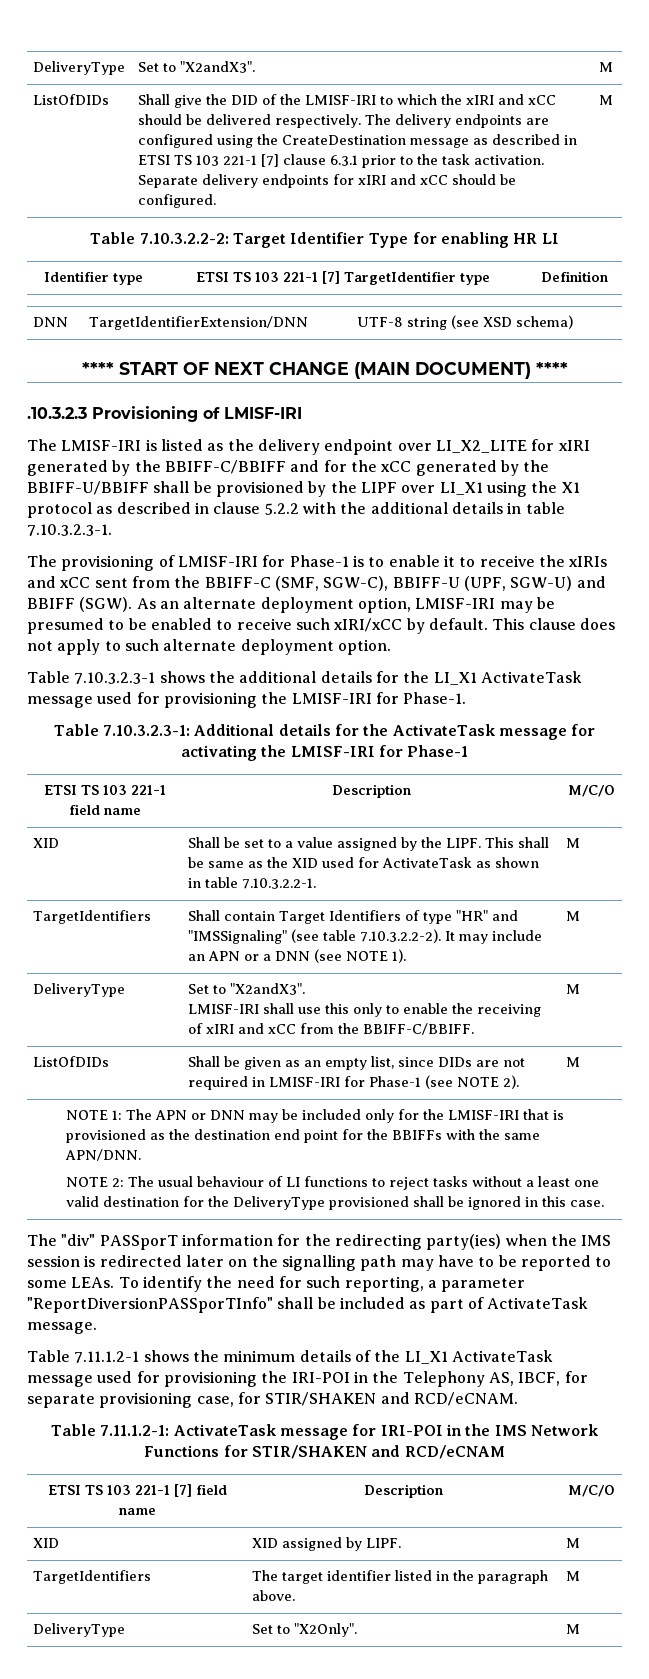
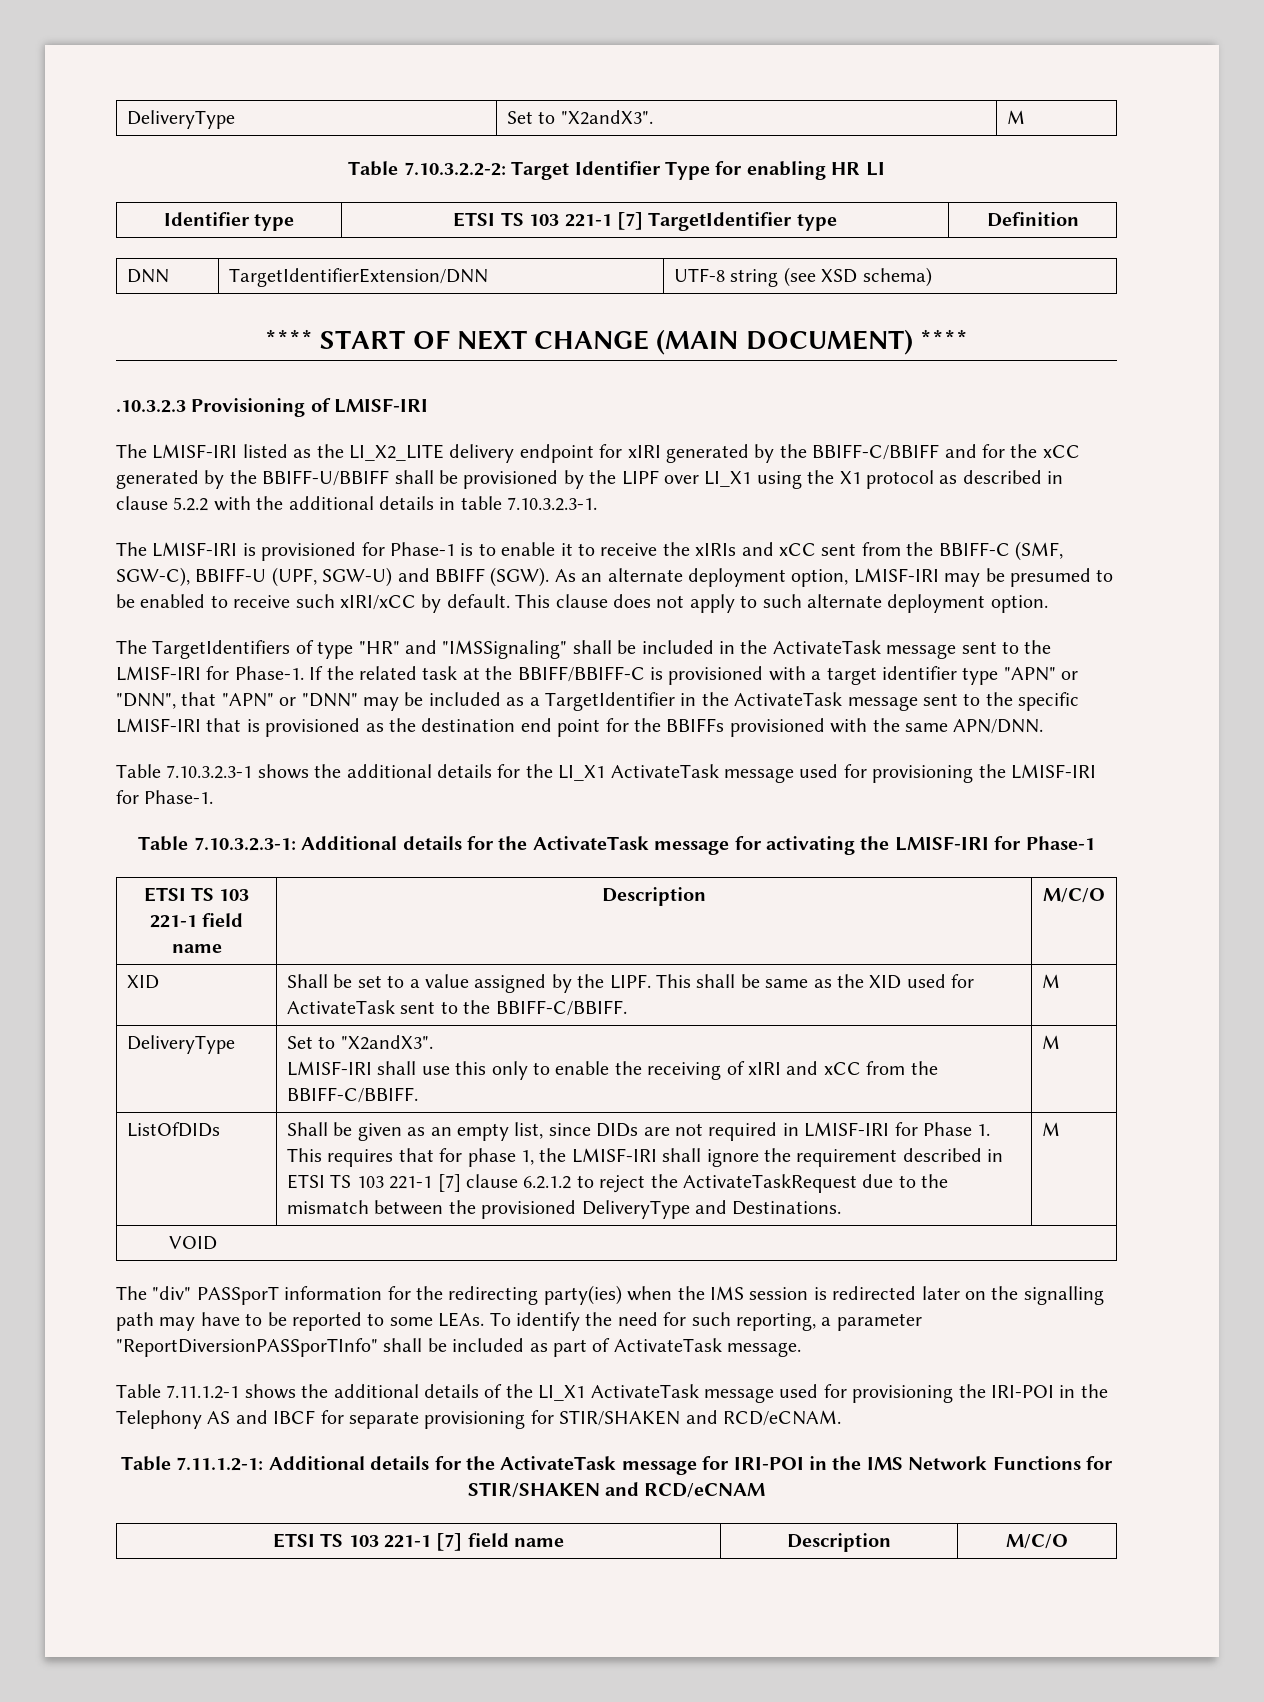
- ListOfDIDs | Shall give the DID of the LMISF-IRI to which the xIRI and xCC should be delivered respectively. The delivery endpoints are configured using the CreateDestination message as described in ETSI TS 103 221-1 [7] clause 6.3.1 prior to the task activation. Separate delivery endpoints for xIRI and xCC should be configured. | M
- The LMISF-IRI is listed as the delivery endpoint over LI_X2_LITE for xIRI generated by the BBIFF-C/BBIFF and for the xCC generated by the BBIFF-U/BBIFF shall be provisioned by the LIPF over LI_X1 using the X1 protocol as described in clause 5.2.2 with the additional details in table 7.10.3.2.3-1.
+ The LMISF-IRI listed as the LI_X2_LITE delivery endpoint for xIRI generated by the BBIFF-C/BBIFF and for the xCC generated by the BBIFF-U/BBIFF shall be provisioned by the LIPF over LI_X1 using the X1 protocol as described in clause 5.2.2 with the additional details in table 7.10.3.2.3-1.
- The provisioning of LMISF-IRI for Phase-1 is to enable it to receive the xIRIs and xCC sent from the BBIFF-C (SMF, SGW-C), BBIFF-U (UPF, SGW-U) and BBIFF (SGW).
+ The LMISF-IRI is provisioned for Phase-1 is to enable it to receive the xIRIs and xCC sent from the BBIFF-C (SMF, SGW-C), BBIFF-U (UPF, SGW-U) and BBIFF (SGW).
+ The TargetIdentifiers of type "HR" and "IMSSignaling" shall be included in the ActivateTask message sent to the LMISF-IRI for Phase-1. If the related task at the BBIFF/BBIFF-C is provisioned with a target identifier type "APN" or "DNN", that "APN" or "DNN" may be included as a TargetIdentifier in the ActivateTask message sent to the specific LMISF-IRI that is provisioned as the destination end point for the BBIFFs provisioned with the same APN/DNN.
- XID | Shall be set to a value assigned by the LIPF. This shall be same as the XID used for ActivateTask as shown in table 7.10.3.2.2-1. | M
- TargetIdentifiers | Shall contain Target Identifiers of type "HR" and "IMSSignaling" (see table 7.10.3.2.2-2). It may include an APN or a DNN (see NOTE 1). | M
+ XID | Shall be set to a value assigned by the LIPF. This shall be same as the XID used for ActivateTask sent to the BBIFF-C/BBIFF. | M
- Shall be given as an empty list, since DIDs are not required in LMISF-IRI for Phase-1 (see NOTE 2). | M
- NOTE 1: The APN or DNN may be included only for the LMISF-IRI that is provisioned as the destination end point for the BBIFFs with the same APN/DNN.
- NOTE 2: The usual behaviour of LI functions to reject tasks without a least one valid destination for the DeliveryType provisioned shall be ignored in this case.
+ Shall be given as an empty list, since DIDs are not required in LMISF-IRI for Phase 1. This requires that for phase 1, the LMISF-IRI shall ignore the requirement described in ETSI TS 103 221-1 [7] clause 6.2.1.2 to reject the ActivateTaskRequest due to the mismatch between the provisioned DeliveryType and Destinations. | M
+ VOID
- Table 7.11.1.2-1 shows the minimum details of the LI_X1 ActivateTask message used for provisioning the IRI-POI in the Telephony AS, IBCF, for separate provisioning case, for STIR/SHAKEN and RCD/eCNAM.
+ Table 7.11.1.2-1 shows the additional details of the LI_X1 ActivateTask message used for provisioning the IRI-POI in the Telephony AS and IBCF for separate provisioning for STIR/SHAKEN and RCD/eCNAM.
- Table 7.11.1.2-1: ActivateTask message for IRI-POI in the IMS Network Functions for STIR/SHAKEN and RCD/eCNAM
+ Table 7.11.1.2-1: Additional details for the ActivateTask message for IRI-POI in the IMS Network Functions for STIR/SHAKEN and RCD/eCNAM
- XID | XID assigned by LIPF. | M
- TargetIdentifiers | The target identifier listed in the paragraph above. | M
- DeliveryType | Set to "X2Only". | M

